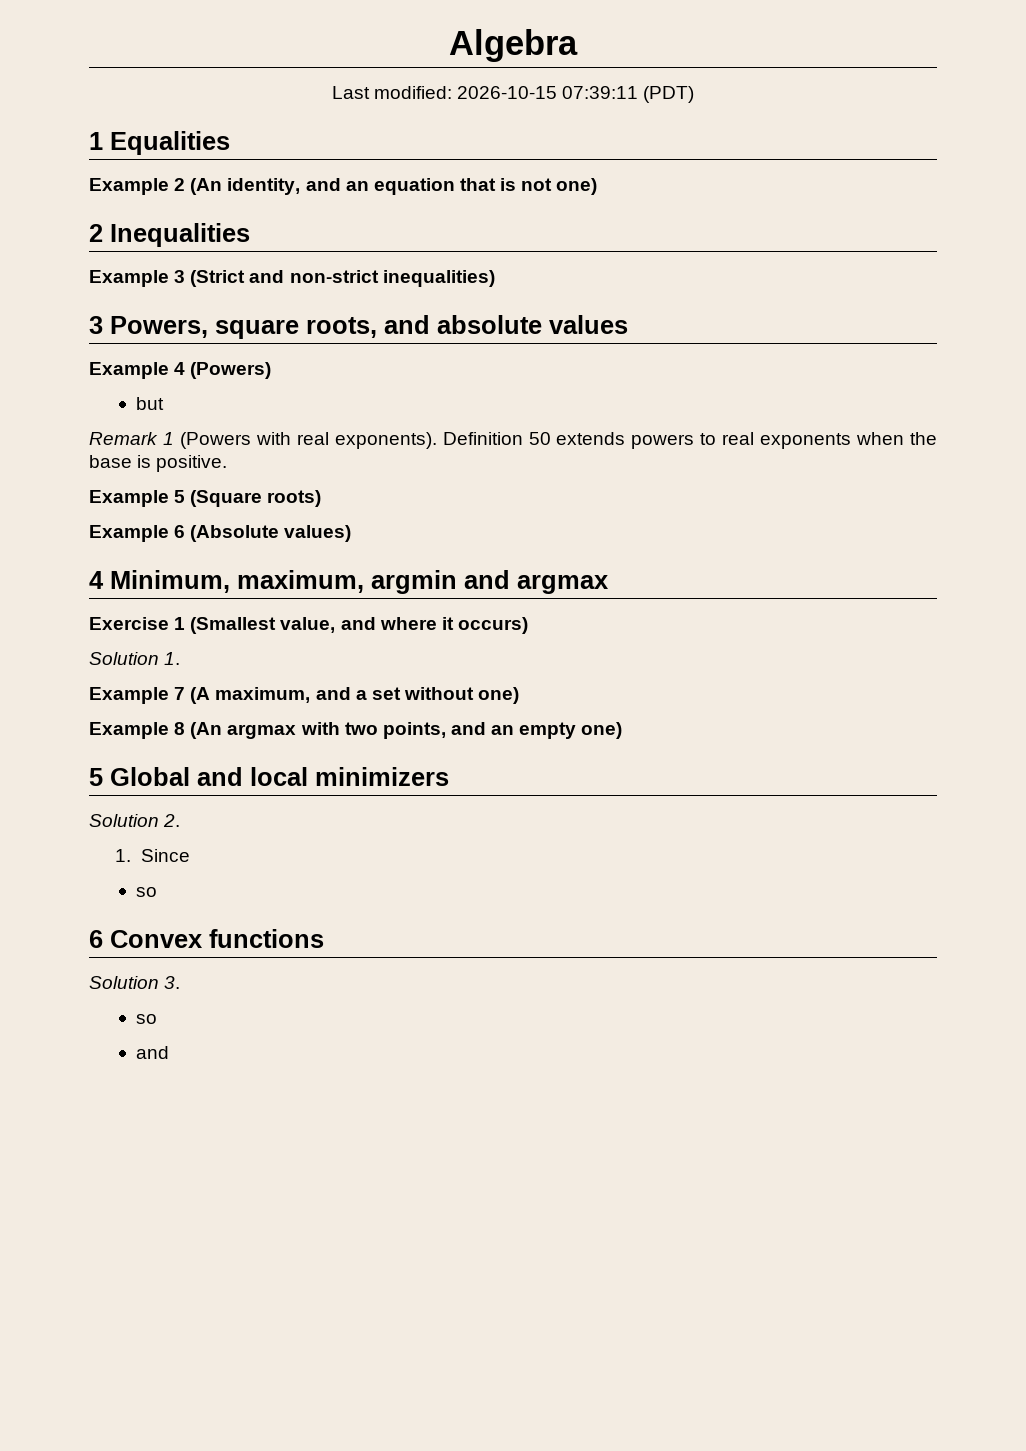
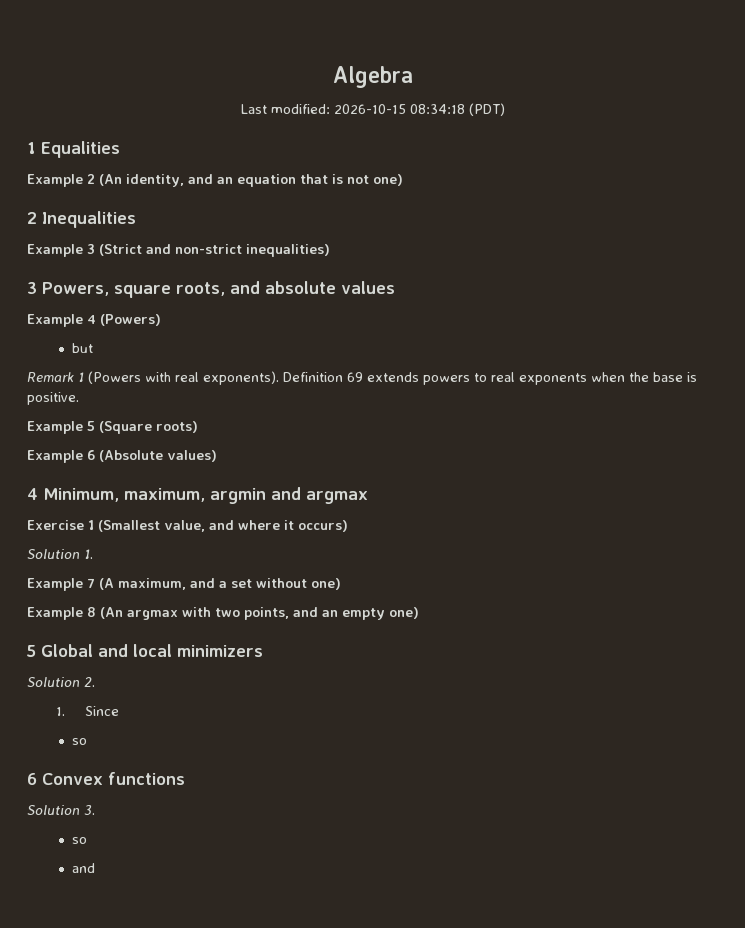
- Last modified: 2026-10-15 07:39:11 (PDT)
+ Last modified: 2026-10-15 08:34:18 (PDT)
- Definition 50 extends powers to real exponents when the base is positive.
+ Definition 69 extends powers to real exponents when the base is positive.

